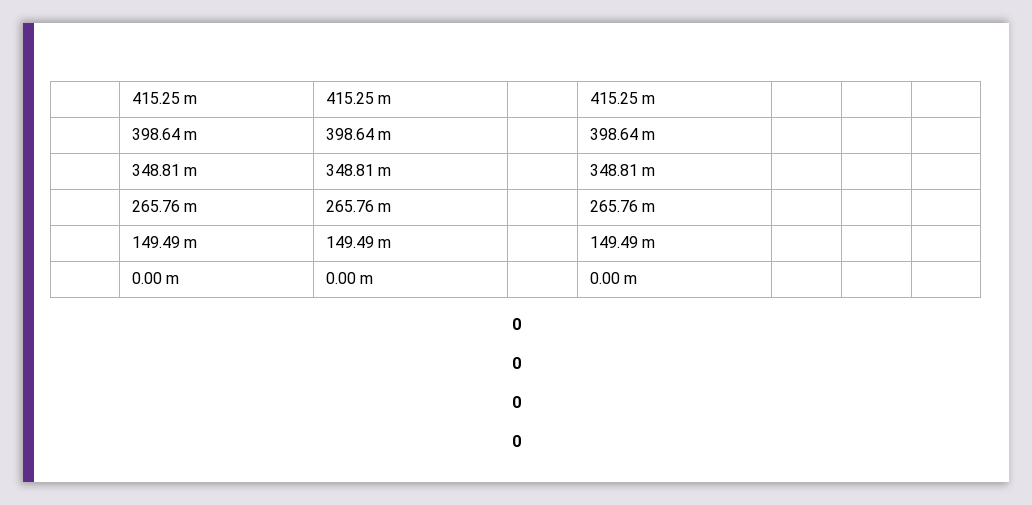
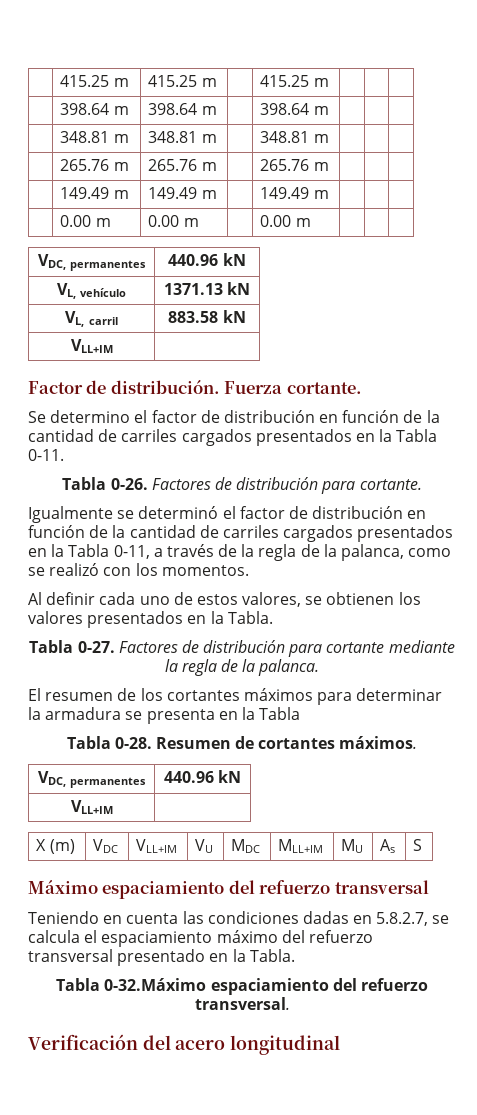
  | 0.00 m | 0.00 m | | 0.00 m | | |
- 0
- 0
- 0
- 0
+ VDC, permanentes | 440.96 kN
+ VL, vehículo | 1371.13 kN
+ VL, carril | 883.58 kN
+ VLL+IM |
+ Factor de distribución. Fuerza cortante.
+ Se determino el factor de distribución en función de la cantidad de carriles cargados presentados en la Tabla 0-11.
+ Tabla 0-26. Factores de distribución para cortante.
+ Igualmente se determinó el factor de distribución en función de la cantidad de carriles cargados presentados en la Tabla 0-11, a través de la regla de la palanca, como se realizó con los momentos.
+ Al definir cada uno de estos valores, se obtienen los valores presentados en la Tabla.
+ Tabla 0-27. Factores de distribución para cortante mediante la regla de la palanca.
+ El resumen de los cortantes máximos para determinar la armadura se presenta en la Tabla
+ Tabla 0-28. Resumen de cortantes máximos.
+ VDC, permanentes | 440.96 kN
+ VLL+IM |
+ X (m) | VDC | VLL+IM | VU | MDC | MLL+IM | MU | As | S
+ Máximo espaciamiento del refuerzo transversal
+ Teniendo en cuenta las condiciones dadas en 5.8.2.7, se calcula el espaciamiento máximo del refuerzo transversal presentado en la Tabla.
+ Tabla 0-32.Máximo espaciamiento del refuerzo transversal.
+ Verificación del acero longitudinal

